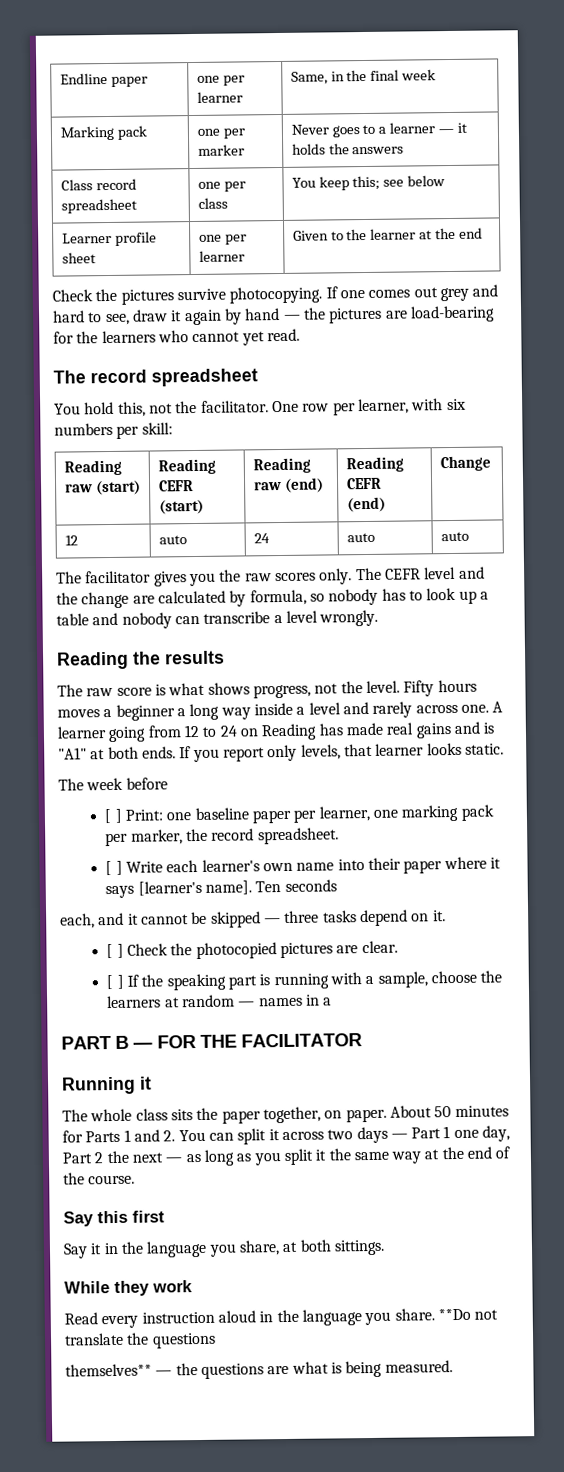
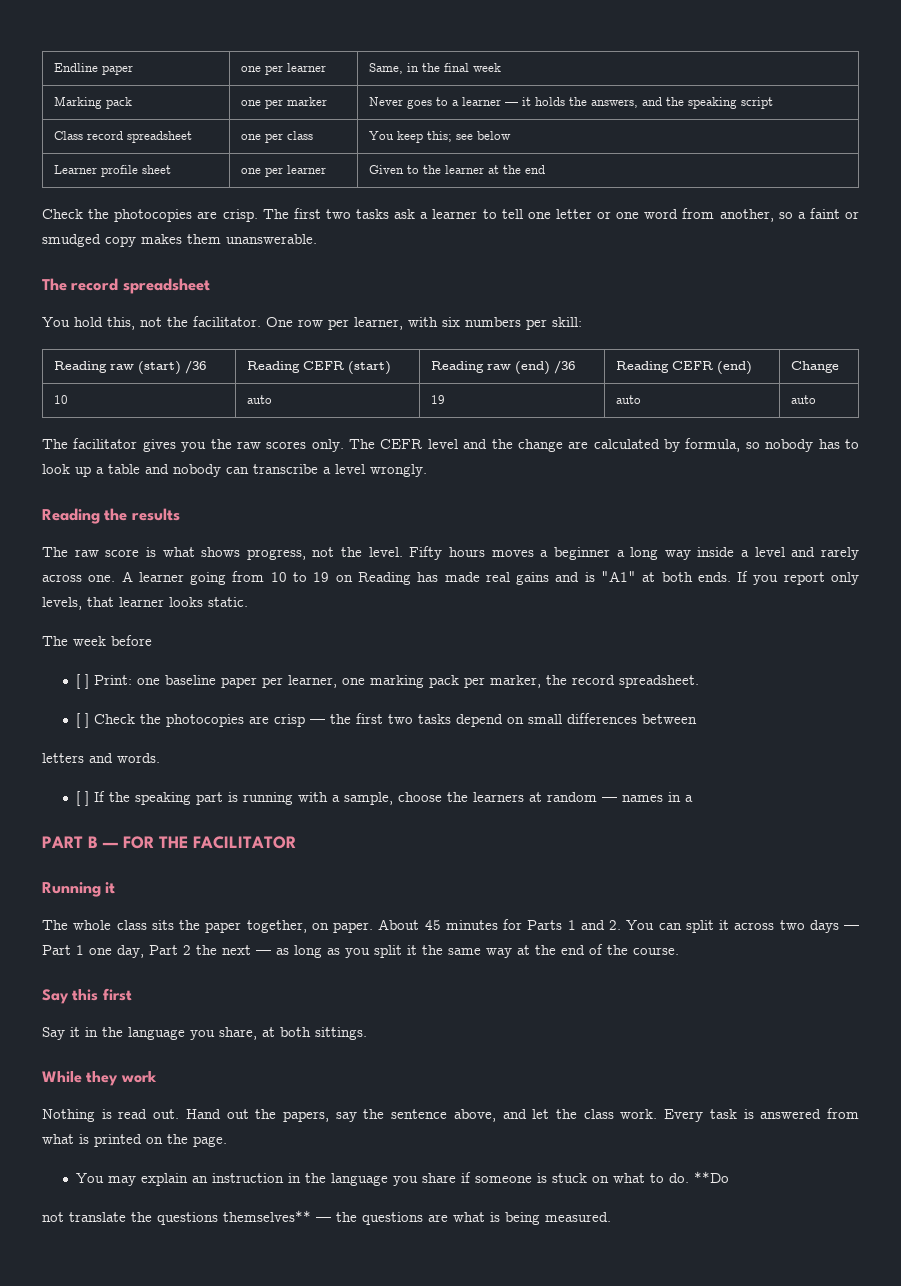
- Marking pack | one per marker | Never goes to a learner — it holds the answers
+ Marking pack | one per marker | Never goes to a learner — it holds the answers, and the speaking script
- Check the pictures survive photocopying. If one comes out grey and hard to see, draw it again by hand — the pictures are load-bearing for the learners who cannot yet read.
+ Check the photocopies are crisp. The first two tasks ask a learner to tell one letter or one word from another, so a faint or smudged copy makes them unanswerable.
- Reading raw (start) | Reading CEFR (start) | Reading raw (end) | Reading CEFR (end) | Change
+ Reading raw (start) /36 | Reading CEFR (start) | Reading raw (end) /36 | Reading CEFR (end) | Change
- 12 | auto | 24 | auto | auto
+ 10 | auto | 19 | auto | auto
- A learner going from 12 to 24 on Reading has made real gains and is "A1" at both ends.
+ A learner going from 10 to 19 on Reading has made real gains and is "A1" at both ends.
- [ ] Write each learner's own name into their paper where it says [learner's name]. Ten seconds
- each, and it cannot be skipped — three tasks depend on it.
- [ ] Check the photocopied pictures are clear.
+ [ ] Check the photocopies are crisp — the first two tasks depend on small differences between
+ letters and words.
- About 50 minutes for Parts 1 and 2. You can split it across two days — Part 1 one day, Part 2 the next — as long as you split it the same way at the end of the course.
+ About 45 minutes for Parts 1 and 2. You can split it across two days — Part 1 one day, Part 2 the next — as long as you split it the same way at the end of the course.
- Read every instruction aloud in the language you share.
+ Nothing is read out. Hand out the papers, say the sentence above, and let the class work. Every task is answered from what is printed on the page.
+ You may explain an instruction in the language you share if someone is stuck on what to do.
- **Do not translate the questions
- themselves** — the questions are what is being measured.
+ **Do
+ not translate the questions themselves** — the questions are what is being measured.

